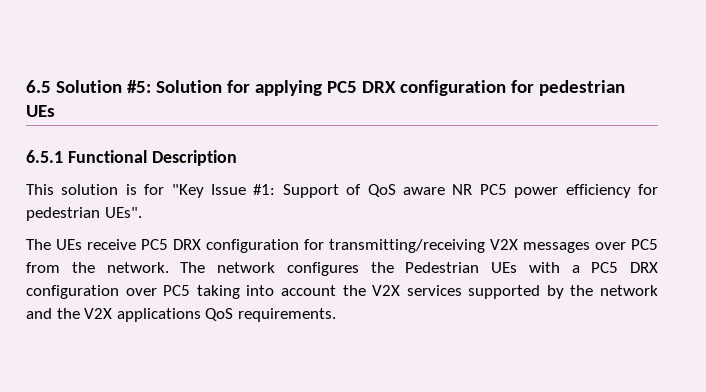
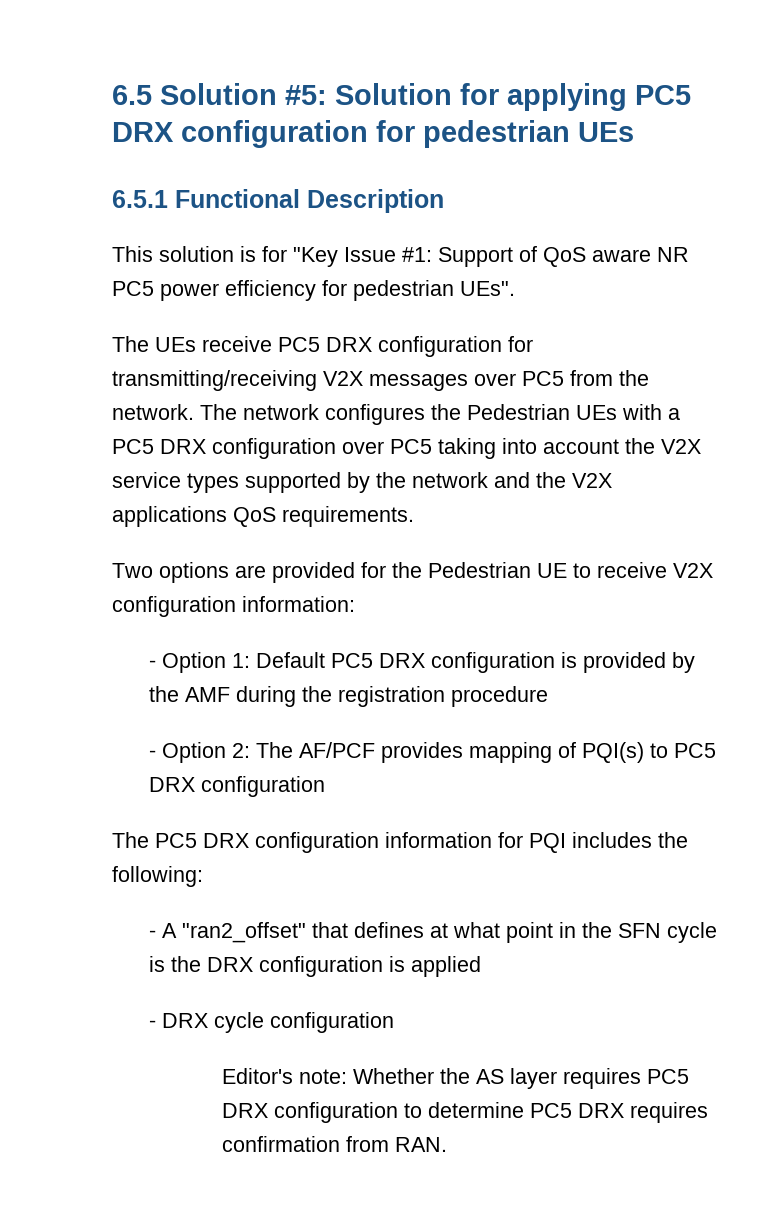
- The network configures the Pedestrian UEs with a PC5 DRX configuration over PC5 taking into account the V2X services supported by the network and the V2X applications QoS requirements.
+ The network configures the Pedestrian UEs with a PC5 DRX configuration over PC5 taking into account the V2X service types supported by the network and the V2X applications QoS requirements.
+ Two options are provided for the Pedestrian UE to receive V2X configuration information:
+ - Option 1: Default PC5 DRX configuration is provided by the AMF during the registration procedure
+ - Option 2: The AF/PCF provides mapping of PQI(s) to PC5 DRX configuration
+ The PC5 DRX configuration information for PQI includes the following:
+ - A "ran2_offset" that defines at what point in the SFN cycle is the DRX configuration is applied
+ - DRX cycle configuration
+ Editor's note: Whether the AS layer requires PC5 DRX configuration to determine PC5 DRX requires confirmation from RAN.

